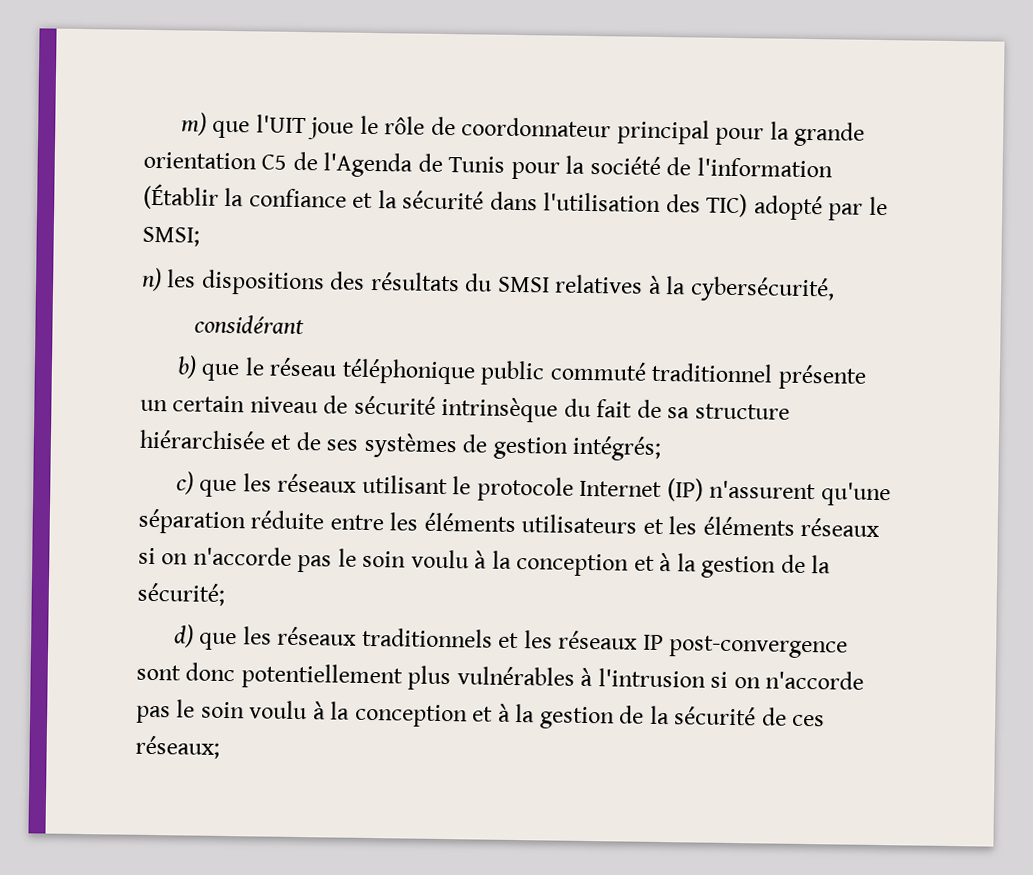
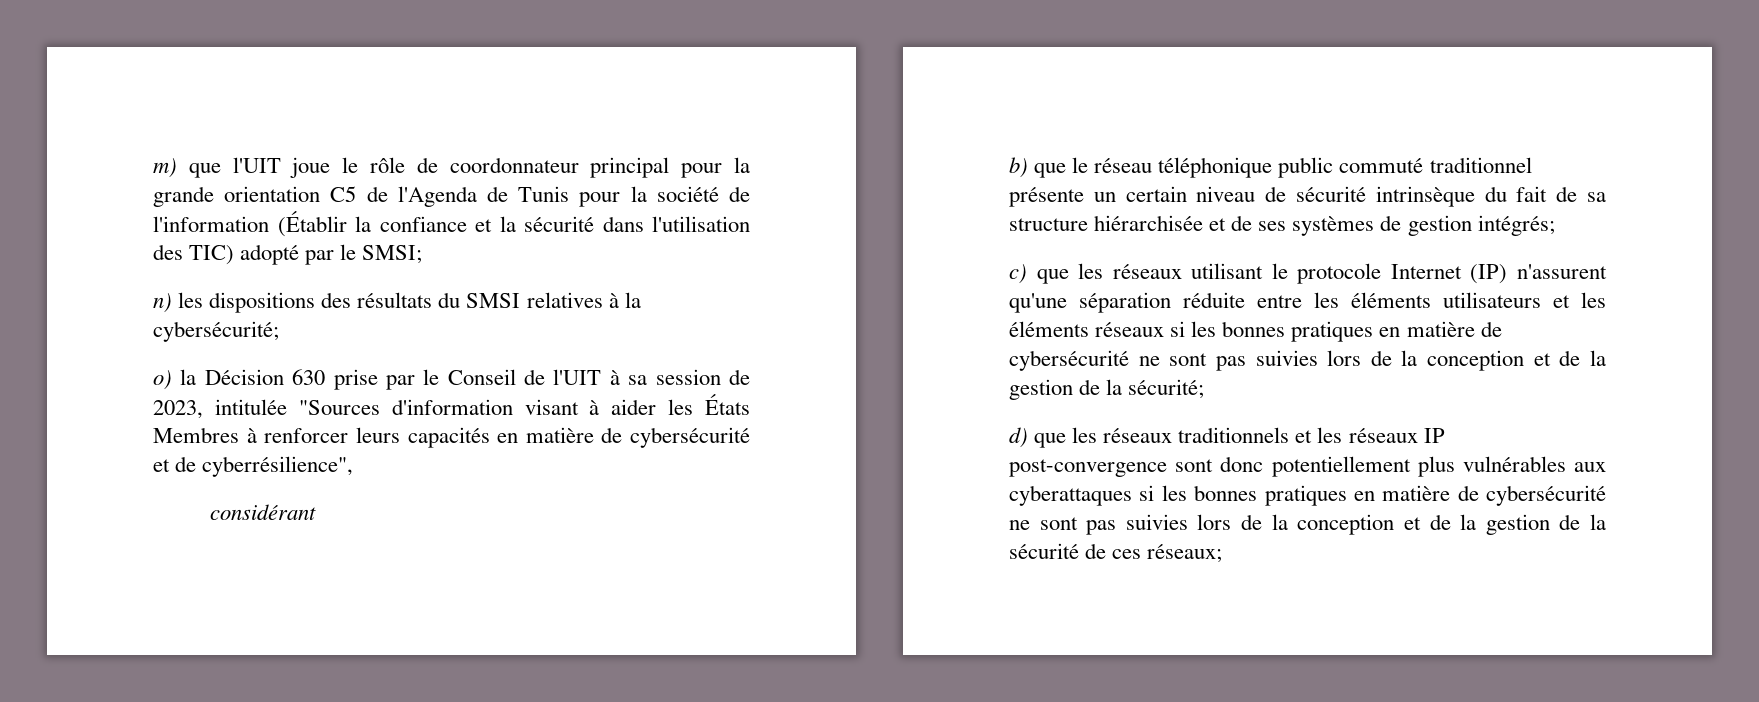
- n) les dispositions des résultats du SMSI relatives à la cybersécurité,
+ n) les dispositions des résultats du SMSI relatives à la cybersécurité;
+ o) la Décision 630 prise par le Conseil de l'UIT à sa session de 2023, intitulée "Sources d'information visant à aider les États Membres à renforcer leurs capacités en matière de cybersécurité et de cyberrésilience",
- c) que les réseaux utilisant le protocole Internet (IP) n'assurent qu'une séparation réduite entre les éléments utilisateurs et les éléments réseaux si on n'accorde pas le soin voulu à la conception et à la gestion de la sécurité;
+ c) que les réseaux utilisant le protocole Internet (IP) n'assurent qu'une séparation réduite entre les éléments utilisateurs et les éléments réseaux si les bonnes pratiques en matière de cybersécurité ne sont pas suivies lors de la conception et de la gestion de la sécurité;
- d) que les réseaux traditionnels et les réseaux IP post-convergence sont donc potentiellement plus vulnérables à l'intrusion si on n'accorde pas le soin voulu à la conception et à la gestion de la sécurité de ces réseaux;
+ d) que les réseaux traditionnels et les réseaux IP post-convergence sont donc potentiellement plus vulnérables aux cyberattaques si les bonnes pratiques en matière de cybersécurité ne sont pas suivies lors de la conception et de la gestion de la sécurité de ces réseaux;

